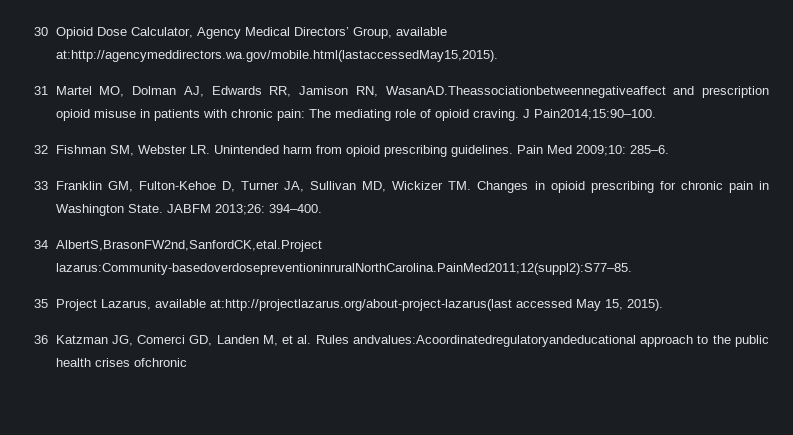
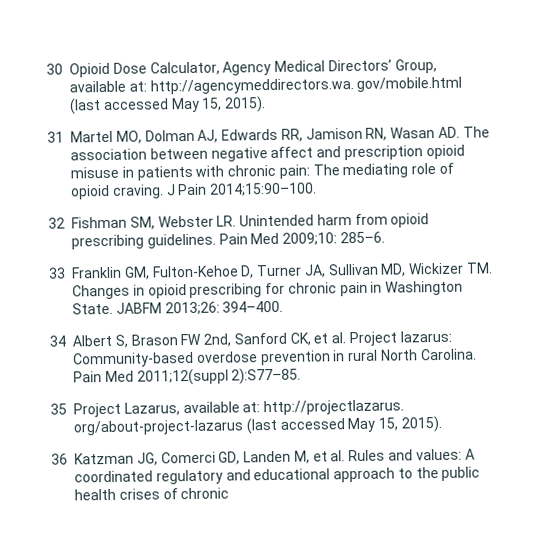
- 30 Opioid Dose Calculator, Agency Medical Directors’ Group, available at:http://agencymeddirectors.wa.gov/mobile.html(lastaccessedMay15,2015).
+ 30 Opioid Dose Calculator, Agency Medical Directors’ Group, available at: http://agencymeddirectors.wa. gov/mobile.html (last accessed May 15, 2015).
- 31 Martel MO, Dolman AJ, Edwards RR, Jamison RN, WasanAD.Theassociationbetweennegativeaffect and prescription opioid misuse in patients with chronic pain: The mediating role of opioid craving.
+ 31 Martel MO, Dolman AJ, Edwards RR, Jamison RN, Wasan AD. The association between negative affect and prescription opioid misuse in patients with chronic pain: The mediating role of opioid craving.
- J Pain2014;15:90–100.
+ J Pain 2014;15:90–100.
- 34 AlbertS,BrasonFW2nd,SanfordCK,etal.Project lazarus:Community-basedoverdosepreventioninruralNorthCarolina.PainMed2011;12(suppl2):S77–85.
+ 34 Albert S, Brason FW 2nd, Sanford CK, et al. Project lazarus: Community-based overdose prevention in rural North Carolina. Pain Med 2011;12(suppl 2):S77–85.
- 35 Project Lazarus, available at:http://projectlazarus.org/about-project-lazarus(last accessed May 15, 2015).
+ 35 Project Lazarus, available at: http://projectlazarus. org/about-project-lazarus (last accessed May 15, 2015).
- 36 Katzman JG, Comerci GD, Landen M, et al. Rules andvalues:Acoordinatedregulatoryandeducational approach to the public health crises ofchronic
+ 36 Katzman JG, Comerci GD, Landen M, et al. Rules and values: A coordinated regulatory and educational approach to the public health crises of chronic

